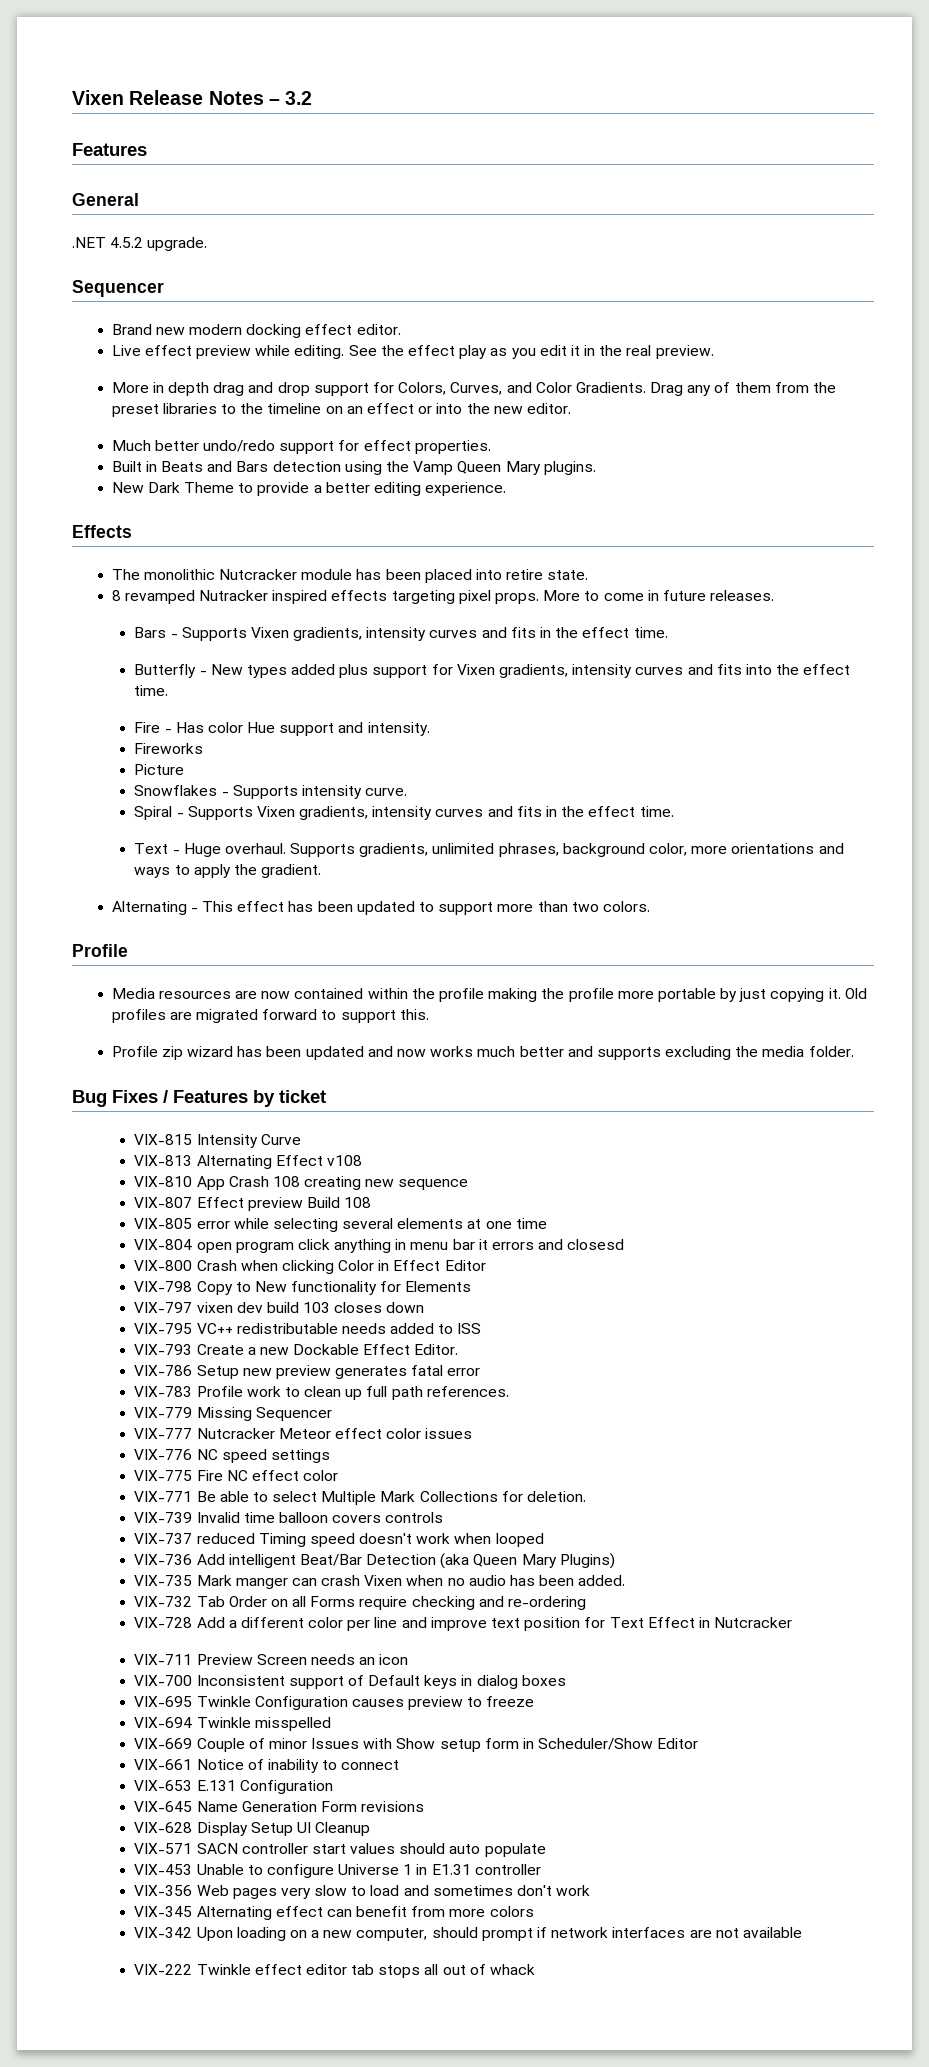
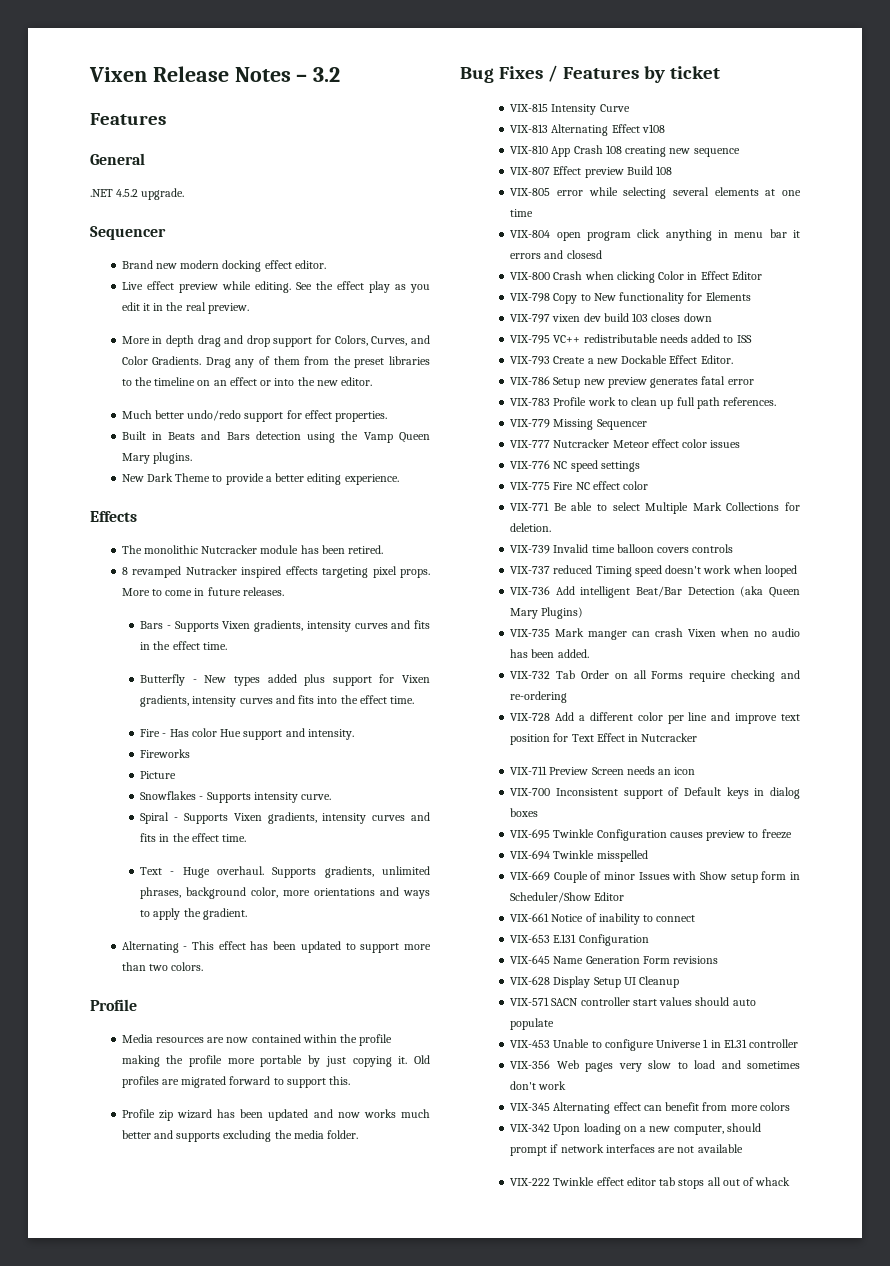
- The monolithic Nutcracker module has been placed into retire state.
+ The monolithic Nutcracker module has been retired.

